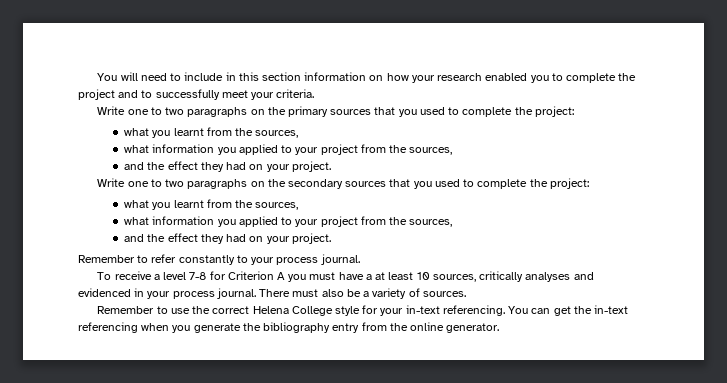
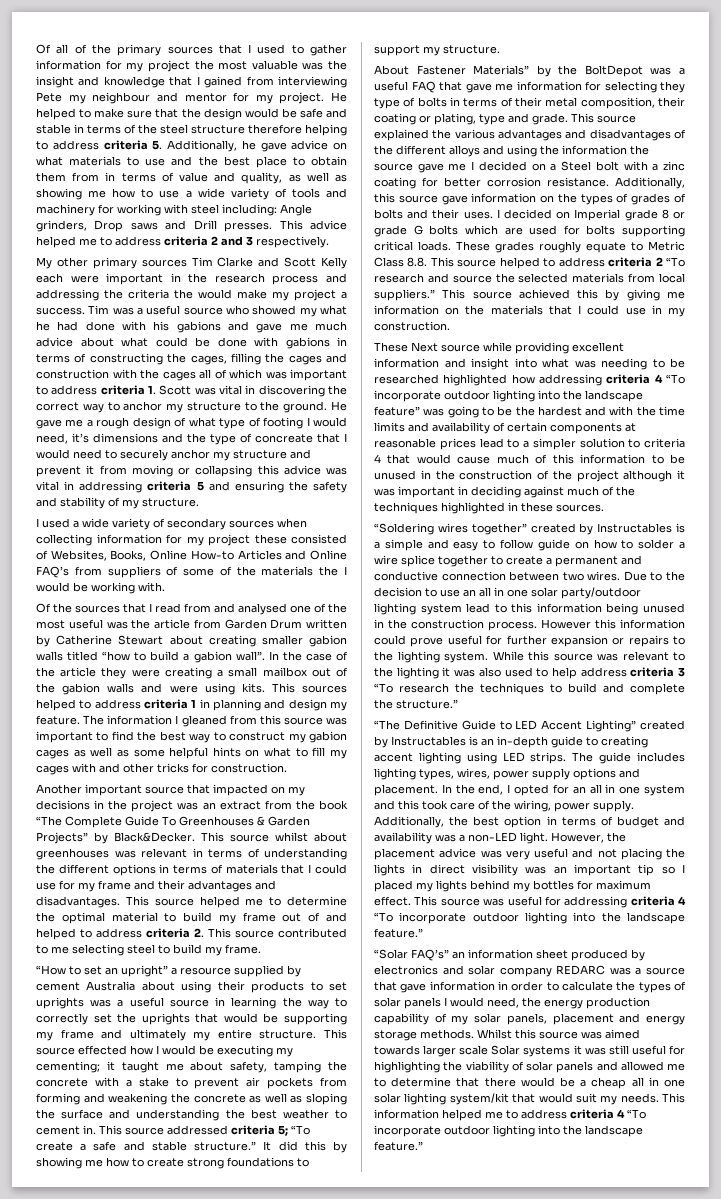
- You will need to include in this section information on how your research enabled you to complete the project and to successfully meet your criteria.
- Write one to two paragraphs on the primary sources that you used to complete the project:
- what you learnt from the sources,
- what information you applied to your project from the sources,
- and the effect they had on your project.
- Write one to two paragraphs on the secondary sources that you used to complete the project:
- what you learnt from the sources,
- what information you applied to your project from the sources,
- and the effect they had on your project.
- Remember to refer constantly to your process journal.
- To receive a level 7-8 for Criterion A you must have a at least 10 sources, critically analyses and evidenced in your process journal. There must also be a variety of sources.
- Remember to use the correct Helena College style for your in-text referencing. You can get the in-text referencing when you generate the bibliography entry from the online generator.
+ Of all of the primary sources that I used to gather information for my project the most valuable was the insight and knowledge that I gained from interviewing Pete my neighbour and mentor for my project. He helped to make sure that the design would be safe and stable in terms of the steel structure therefore helping to address criteria 5. Additionally, he gave advice on what materials to use and the best place to obtain them from in terms of value and quality, as well as showing me how to use a wide variety of tools and machinery for working with steel including: Angle grinders, Drop saws and Drill presses. This advice helped me to address criteria 2 and 3 respectively.
+ My other primary sources Tim Clarke and Scott Kelly each were important in the research process and addressing the criteria the would make my project a success. Tim was a useful source who showed my what he had done with his gabions and gave me much advice about what could be done with gabions in terms of constructing the cages, filling the cages and construction with the cages all of which was important to address criteria 1. Scott was vital in discovering the correct way to anchor my structure to the ground. He gave me a rough design of what type of footing I would need, it’s dimensions and the type of concreate that I would need to securely anchor my structure and prevent it from moving or collapsing this advice was vital in addressing criteria 5 and ensuring the safety and stability of my structure.
+ I used a wide variety of secondary sources when collecting information for my project these consisted of Websites, Books, Online How-to Articles and Online FAQ’s from suppliers of some of the materials the I would be working with.
+ Of the sources that I read from and analysed one of the most useful was the article from Garden Drum written by Catherine Stewart about creating smaller gabion walls titled “how to build a gabion wall”. In the case of the article they were creating a small mailbox out of the gabion walls and were using kits. This sources helped to address criteria 1 in planning and design my feature. The information I gleaned from this source was important to find the best way to construct my gabion cages as well as some helpful hints on what to fill my cages with and other tricks for construction.
+ Another important source that impacted on my decisions in the project was an extract from the book “The Complete Guide To Greenhouses & Garden Projects” by Black&Decker. This source whilst about greenhouses was relevant in terms of understanding the different options in terms of materials that I could use for my frame and their advantages and disadvantages. This source helped me to determine the optimal material to build my frame out of and helped to address criteria 2. This source contributed to me selecting steel to build my frame.
+ “How to set an upright” a resource supplied by cement Australia about using their products to set uprights was a useful source in learning the way to correctly set the uprights that would be supporting my frame and ultimately my entire structure. This source effected how I would be executing my cementing; it taught me about safety, tamping the concrete with a stake to prevent air pockets from forming and weakening the concrete as well as sloping the surface and understanding the best weather to cement in. This source addressed criteria 5; “To create a safe and stable structure.” It did this by showing me how to create strong foundations to support my structure.
+ About Fastener Materials” by the BoltDepot was a useful FAQ that gave me information for selecting they type of bolts in terms of their metal composition, their coating or plating, type and grade. This source explained the various advantages and disadvantages of the different alloys and using the information the source gave me I decided on a Steel bolt with a zinc coating for better corrosion resistance. Additionally, this source gave information on the types of grades of bolts and their uses. I decided on Imperial grade 8 or grade G bolts which are used for bolts supporting critical loads. These grades roughly equate to Metric Class 8.8. This source helped to address criteria 2 “To research and source the selected materials from local suppliers.” This source achieved this by giving me information on the materials that I could use in my construction.
+ These Next source while providing excellent information and insight into what was needing to be researched highlighted how addressing criteria 4 “To incorporate outdoor lighting into the landscape feature” was going to be the hardest and with the time limits and availability of certain components at reasonable prices lead to a simpler solution to criteria 4 that would cause much of this information to be unused in the construction of the project although it was important in deciding against much of the techniques highlighted in these sources.
+ “Soldering wires together” created by Instructables is a simple and easy to follow guide on how to solder a wire splice together to create a permanent and conductive connection between two wires. Due to the decision to use an all in one solar party/outdoor lighting system lead to this information being unused in the construction process. However this information could prove useful for further expansion or repairs to the lighting system. While this source was relevant to the lighting it was also used to help address criteria 3 “To research the techniques to build and complete the structure.”
+ “The Definitive Guide to LED Accent Lighting” created by Instructables is an in-depth guide to creating accent lighting using LED strips. The guide includes lighting types, wires, power supply options and placement. In the end, I opted for an all in one system and this took care of the wiring, power supply. Additionally, the best option in terms of budget and availability was a non-LED light. However, the placement advice was very useful and not placing the lights in direct visibility was an important tip so I placed my lights behind my bottles for maximum effect. This source was useful for addressing criteria 4 “To incorporate outdoor lighting into the landscape feature.”
+ “Solar FAQ’s” an information sheet produced by electronics and solar company REDARC was a source that gave information in order to calculate the types of solar panels I would need, the energy production capability of my solar panels, placement and energy storage methods. Whilst this source was aimed towards larger scale Solar systems it was still useful for highlighting the viability of solar panels and allowed me to determine that there would be a cheap all in one solar lighting system/kit that would suit my needs. This information helped me to address criteria 4 “To incorporate outdoor lighting into the landscape feature.”

